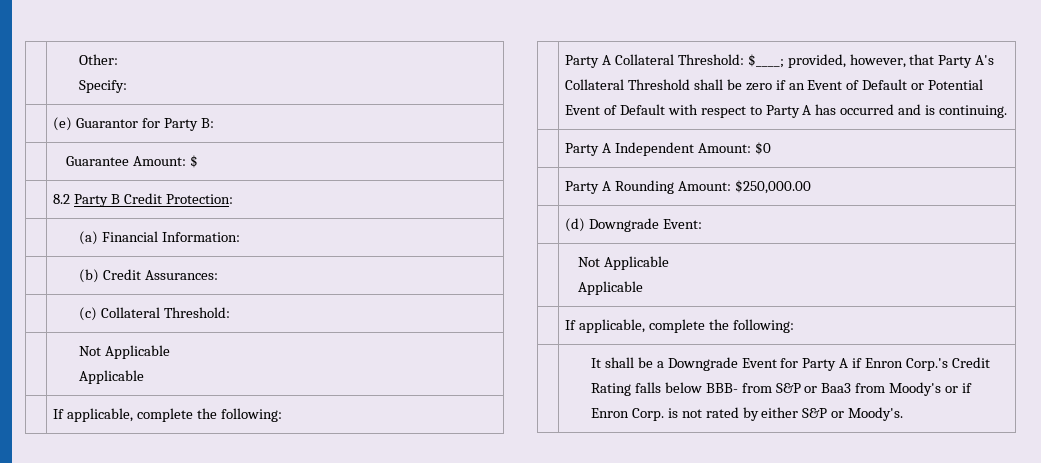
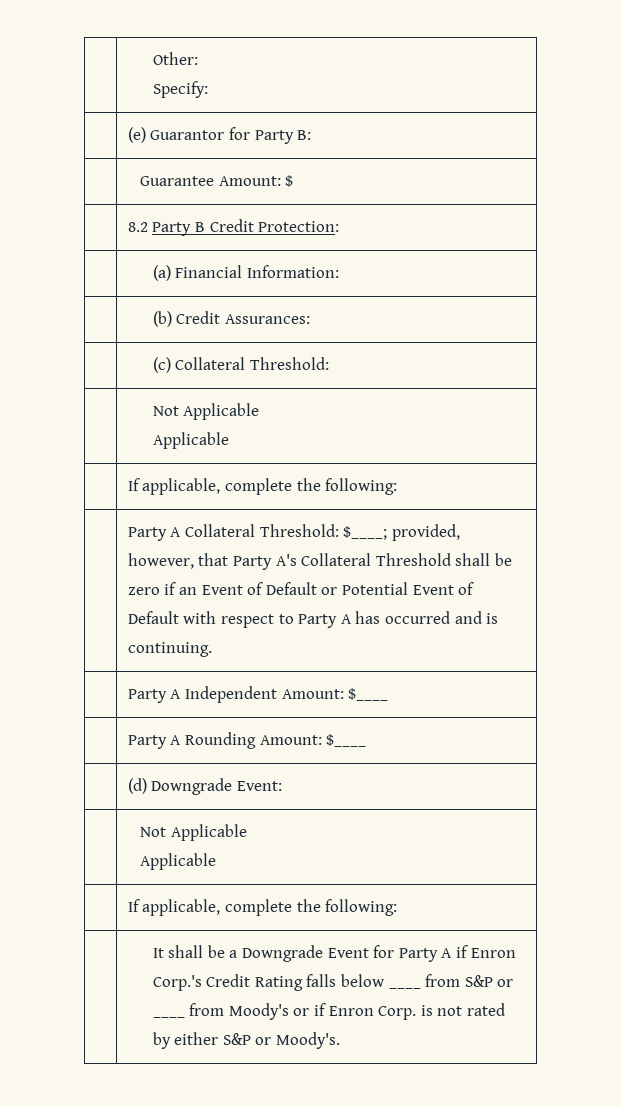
- | Party A Independent Amount: $0
+ | Party A Independent Amount: $____
- | Party A Rounding Amount: $250,000.00
+ | Party A Rounding Amount: $____
- | It shall be a Downgrade Event for Party A if Enron Corp.'s Credit Rating falls below BBB- from S&P or Baa3 from Moody's or if Enron Corp. is not rated by either S&P or Moody's.
+ | It shall be a Downgrade Event for Party A if Enron Corp.'s Credit Rating falls below ____ from S&P or ____ from Moody's or if Enron Corp. is not rated by either S&P or Moody's.

